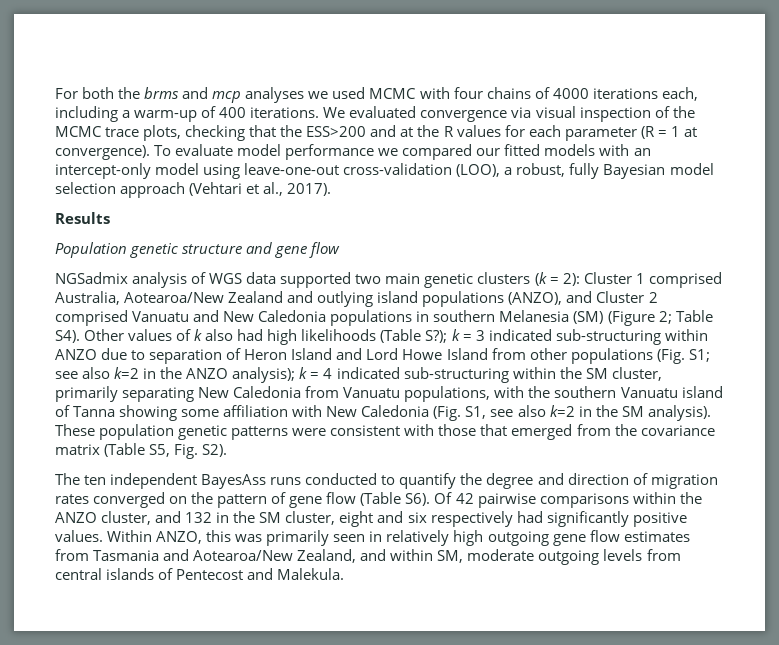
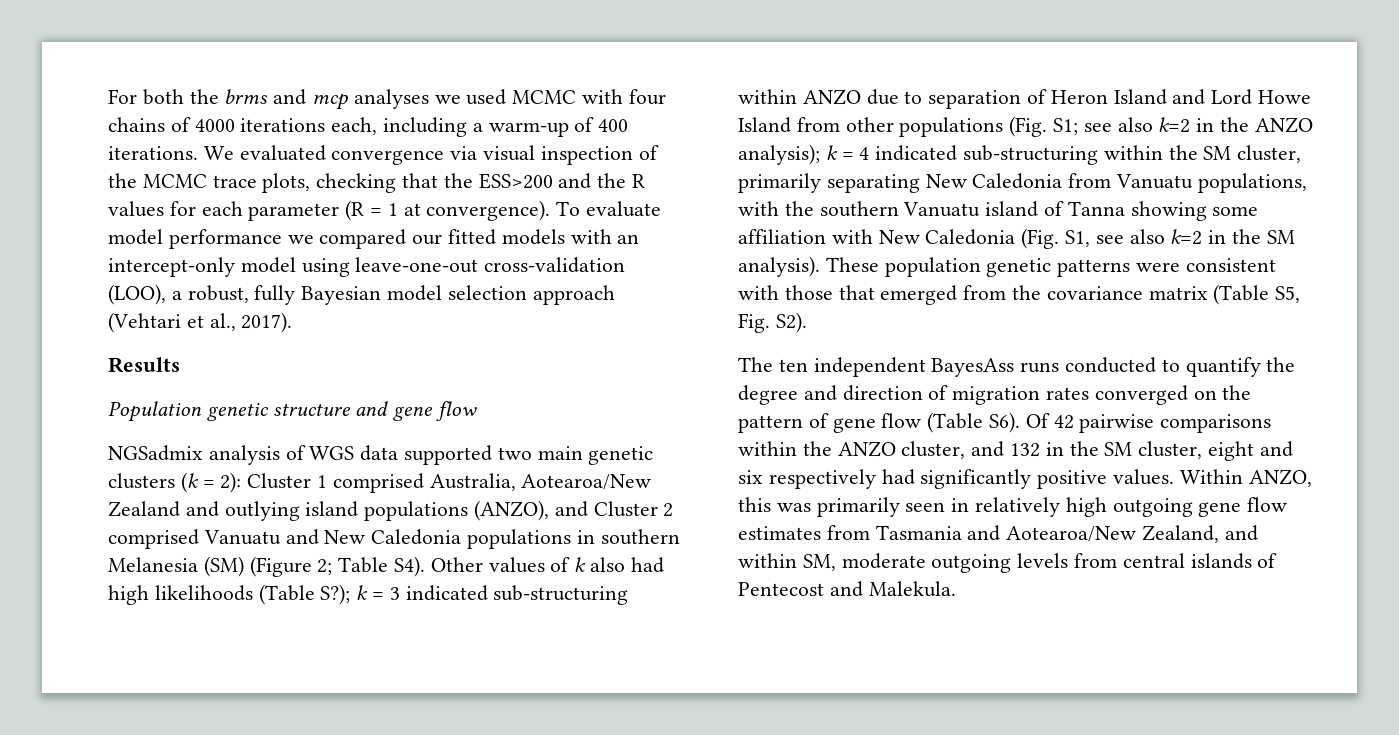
- We evaluated convergence via visual inspection of the MCMC trace plots, checking that the ESS>200 and at the R values for each parameter (R = 1 at convergence).
+ We evaluated convergence via visual inspection of the MCMC trace plots, checking that the ESS>200 and the R values for each parameter (R = 1 at convergence).

